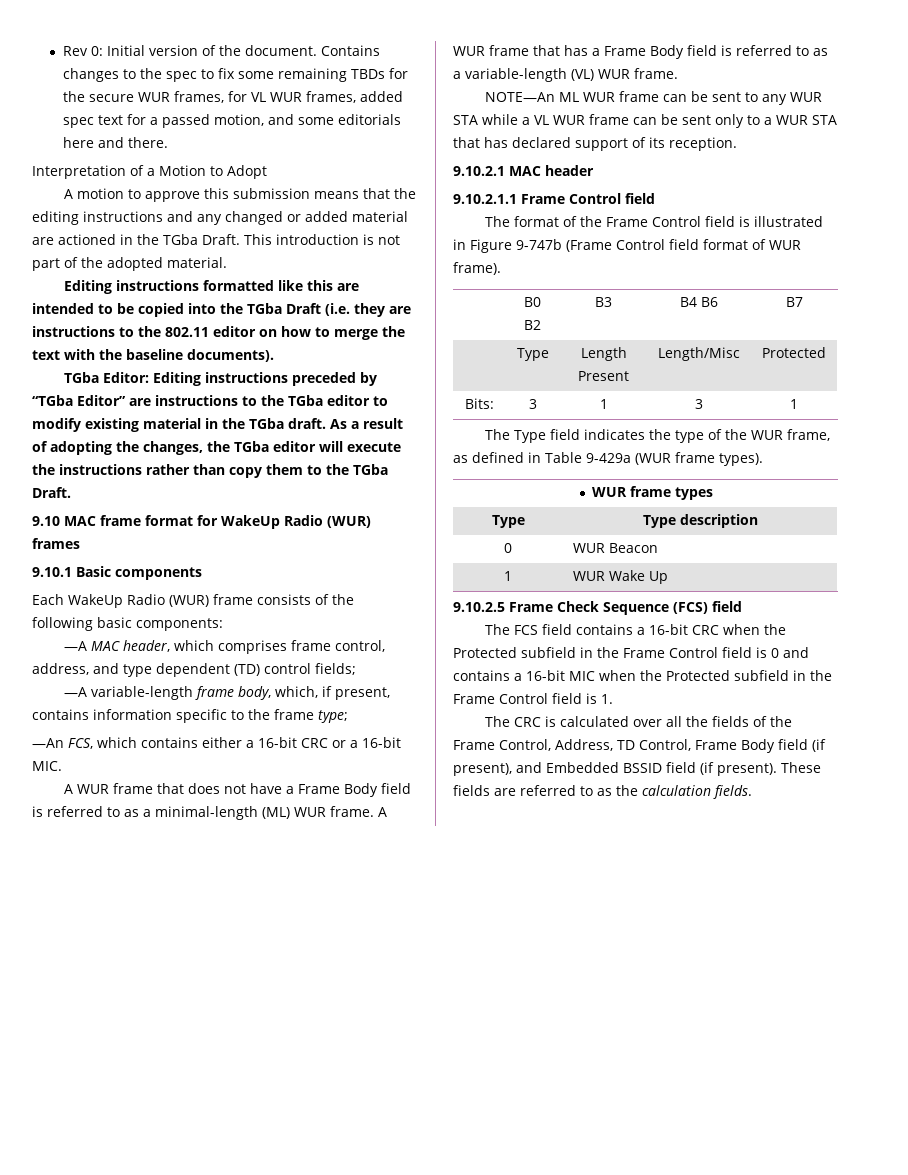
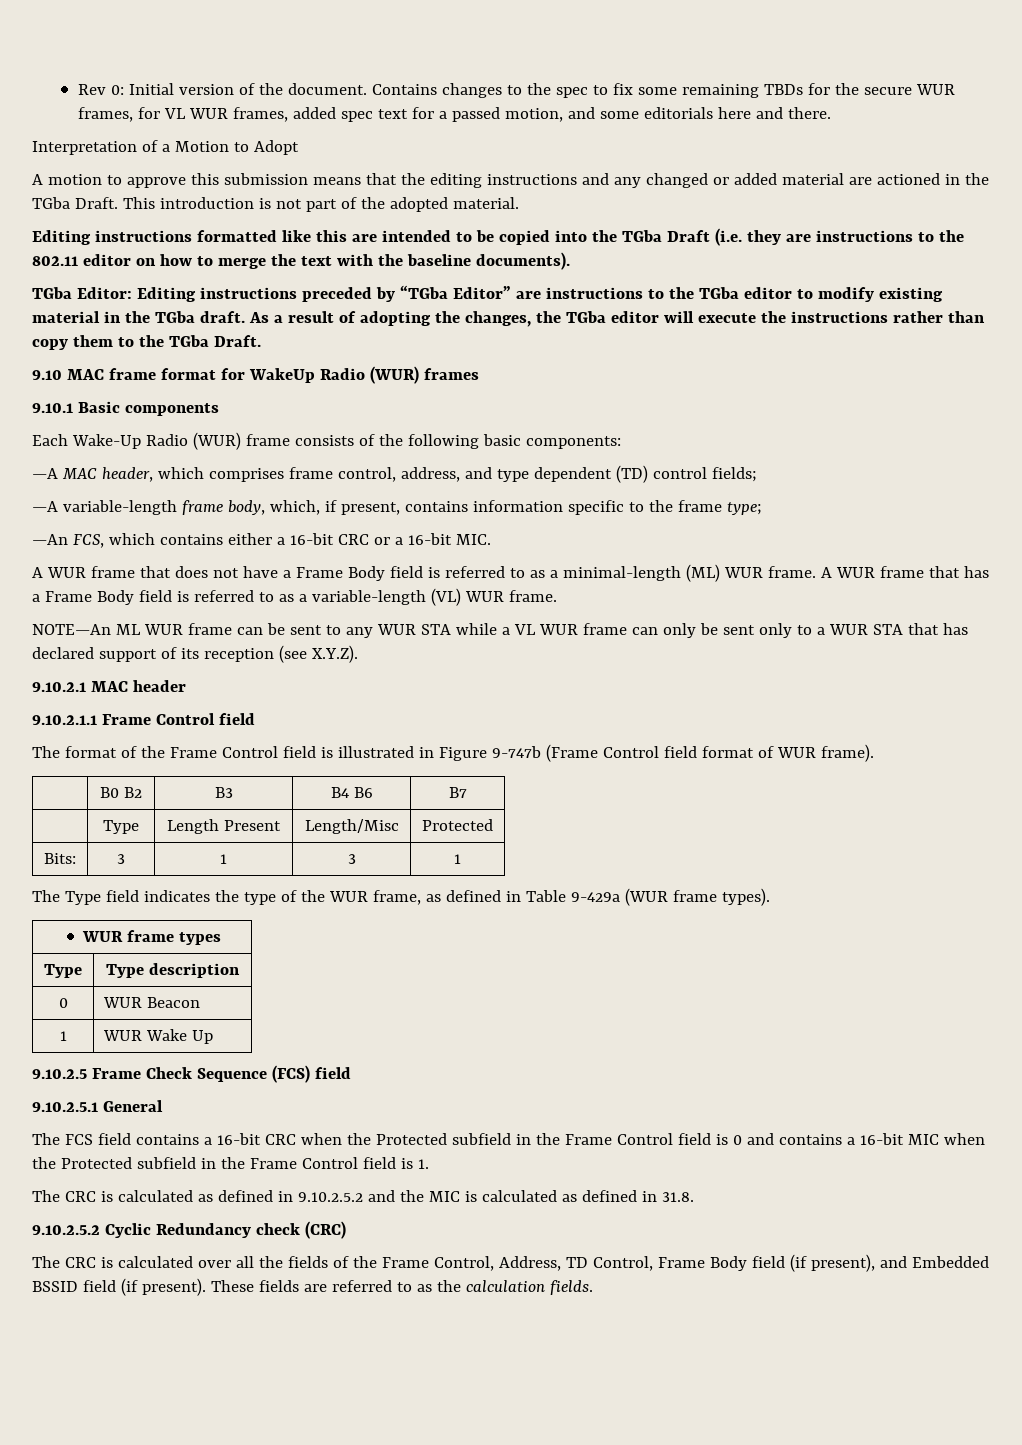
- Each WakeUp Radio (WUR) frame consists of the following basic components:
+ Each Wake-Up Radio (WUR) frame consists of the following basic components:
- NOTE—An ML WUR frame can be sent to any WUR STA while a VL WUR frame can be sent only to a WUR STA that has declared support of its reception.
+ NOTE—An ML WUR frame can be sent to any WUR STA while a VL WUR frame can only be sent only to a WUR STA that has declared support of its reception (see X.Y.Z).
+ 9.10.2.5.1 General
+ The CRC is calculated as defined in 9.10.2.5.2 and the MIC is calculated as defined in 31.8.
+ 9.10.2.5.2 Cyclic Redundancy check (CRC)

